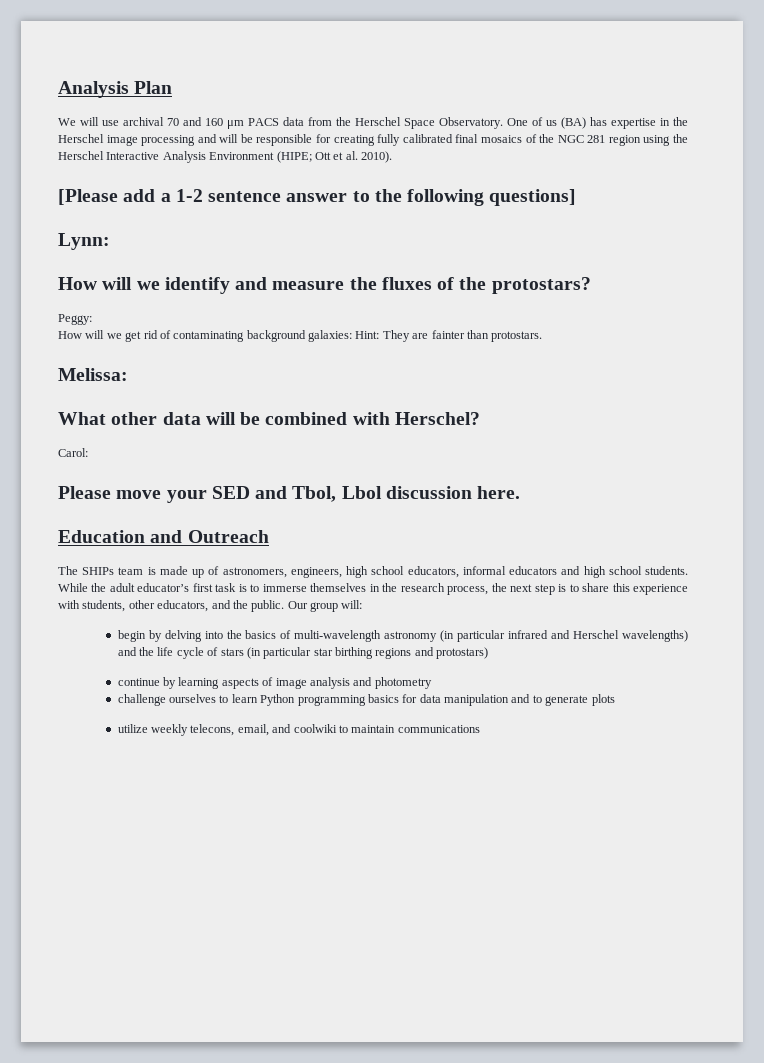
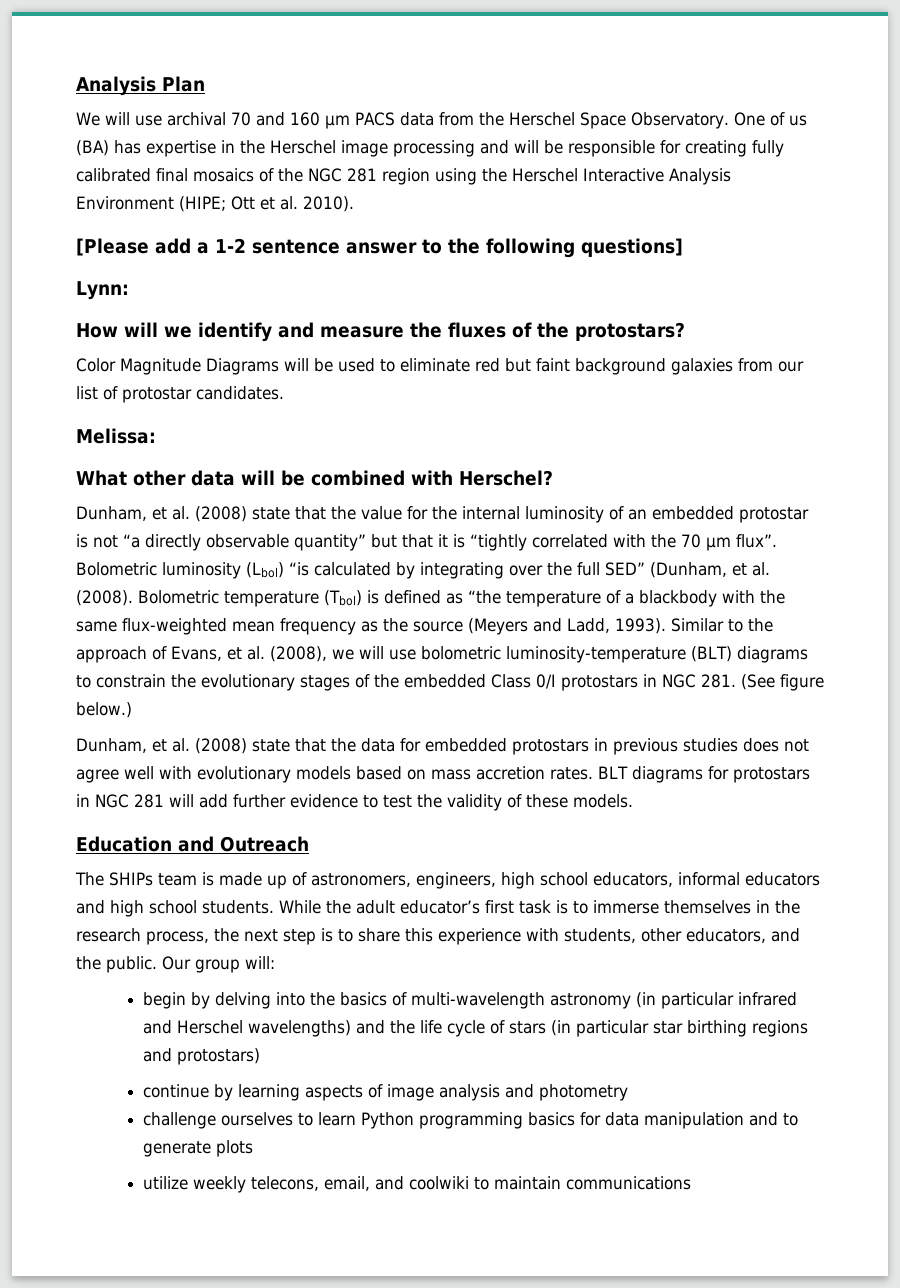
- Peggy:
- How will we get rid of contaminating background galaxies: Hint: They are fainter than protostars.
+ Color Magnitude Diagrams will be used to eliminate red but faint background galaxies from our list of protostar candidates.
- Carol:
- Please move your SED and Tbol, Lbol discussion here.
+ Dunham, et al. (2008) state that the value for the internal luminosity of an embedded protostar is not “a directly observable quantity” but that it is “tightly correlated with the 70 µm flux”. Bolometric luminosity (Lbol) “is calculated by integrating over the full SED” (Dunham, et al. (2008). Bolometric temperature (Tbol) is defined as “the temperature of a blackbody with the same flux-weighted mean frequency as the source (Meyers and Ladd, 1993). Similar to the approach of Evans, et al. (2008), we will use bolometric luminosity-temperature (BLT) diagrams to constrain the evolutionary stages of the embedded Class 0/I protostars in NGC 281. (See figure below.)
+ Dunham, et al. (2008) state that the data for embedded protostars in previous studies does not agree well with evolutionary models based on mass accretion rates. BLT diagrams for protostars in NGC 281 will add further evidence to test the validity of these models.

